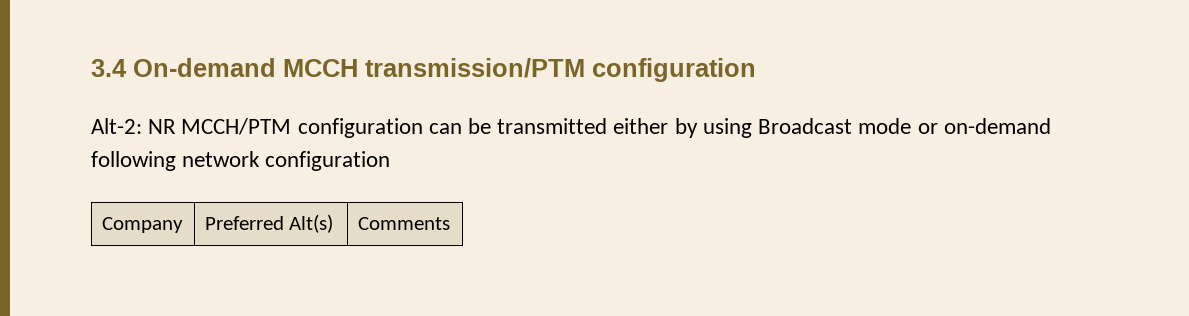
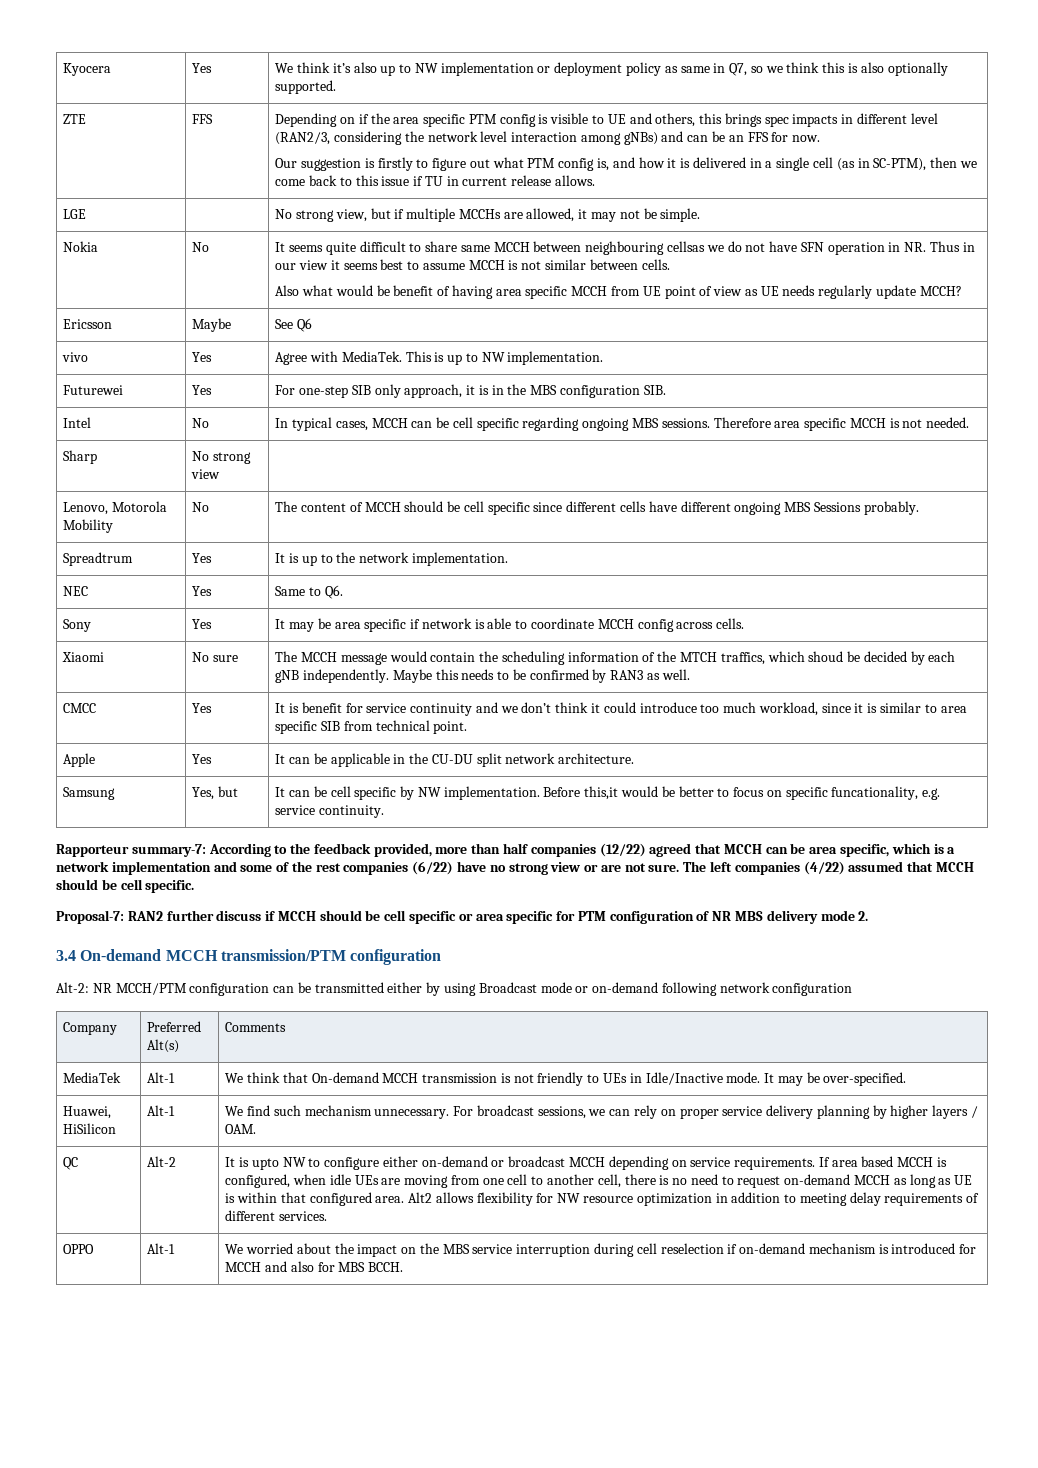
+ Kyocera | Yes | We think it’s also up to NW implementation or deployment policy as same in Q7, so we think this is also optionally supported.
+ ZTE | FFS | Depending on if the area specific PTM config is visible to UE and others, this brings spec impacts in different level (RAN2/3, considering the network level interaction among gNBs) and can be an FFS for now.
+ Our suggestion is firstly to figure out what PTM config is, and how it is delivered in a single cell (as in SC-PTM), then we come back to this issue if TU in current release allows.
+ LGE | | No strong view, but if multiple MCCHs are allowed, it may not be simple.
+ Nokia | No | It seems quite difficult to share same MCCH between neighbouring cellsas we do not have SFN operation in NR. Thus in our view it seems best to assume MCCH is not similar between cells.
+ Also what would be benefit of having area specific MCCH from UE point of view as UE needs regularly update MCCH?
+ Ericsson | Maybe | See Q6
+ vivo | Yes | Agree with MediaTek. This is up to NW implementation.
+ Futurewei | Yes | For one-step SIB only approach, it is in the MBS configuration SIB.
+ Intel | No | In typical cases, MCCH can be cell specific regarding ongoing MBS sessions. Therefore area specific MCCH is not needed.
+ Sharp | No strong view |
+ Lenovo, Motorola Mobility | No | The content of MCCH should be cell specific since different cells have different ongoing MBS Sessions probably.
+ Spreadtrum | Yes | It is up to the network implementation.
+ NEC | Yes | Same to Q6.
+ Sony | Yes | It may be area specific if network is able to coordinate MCCH config across cells.
+ Xiaomi | No sure | The MCCH message would contain the scheduling information of the MTCH traffics, which shoud be decided by each gNB independently. Maybe this needs to be confirmed by RAN3 as well.
+ CMCC | Yes | It is benefit for service continuity and we don’t think it could introduce too much workload, since it is similar to area specific SIB from technical point.
+ Apple | Yes | It can be applicable in the CU-DU split network architecture.
+ Samsung | Yes, but | It can be cell specific by NW implementation. Before this,it would be better to focus on specific funcationality, e.g. service continuity.
+ Rapporteur summary-7: According to the feedback provided, more than half companies (12/22) agreed that MCCH can be area specific, which is a network implementation and some of the rest companies (6/22) have no strong view or are not sure. The left companies (4/22) assumed that MCCH should be cell specific.
+ Proposal-7: RAN2 further discuss if MCCH should be cell specific or area specific for PTM configuration of NR MBS delivery mode 2.
+ MediaTek | Alt-1 | We think that On-demand MCCH transmission is not friendly to UEs in Idle/Inactive mode. It may be over-specified.
+ Huawei, HiSilicon | Alt-1 | We find such mechanism unnecessary. For broadcast sessions, we can rely on proper service delivery planning by higher layers / OAM.
+ QC | Alt-2 | It is upto NW to configure either on-demand or broadcast MCCH depending on service requirements. If area based MCCH is configured, when idle UEs are moving from one cell to another cell, there is no need to request on-demand MCCH as long as UE is within that configured area. Alt2 allows flexibility for NW resource optimization in addition to meeting delay requirements of different services.
+ OPPO | Alt-1 | We worried about the impact on the MBS service interruption during cell reselection if on-demand mechanism is introduced for MCCH and also for MBS BCCH.

